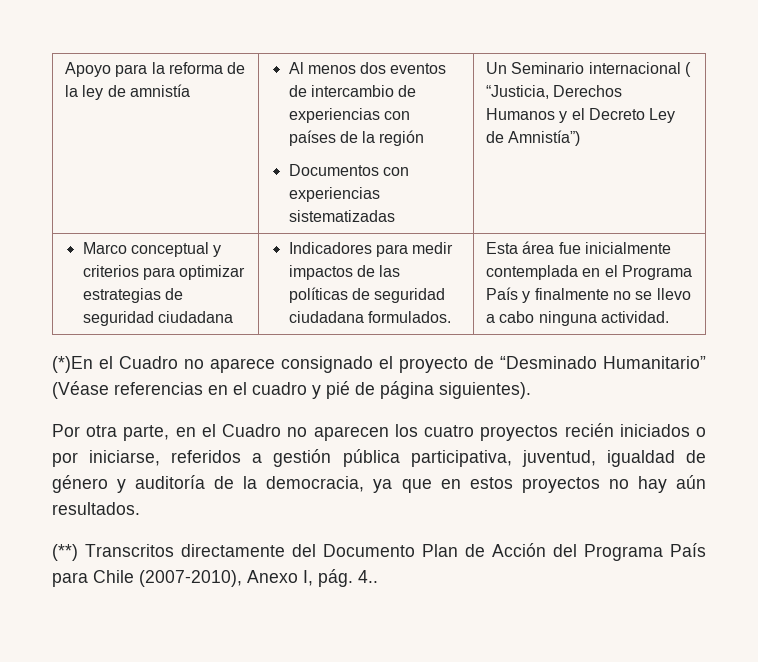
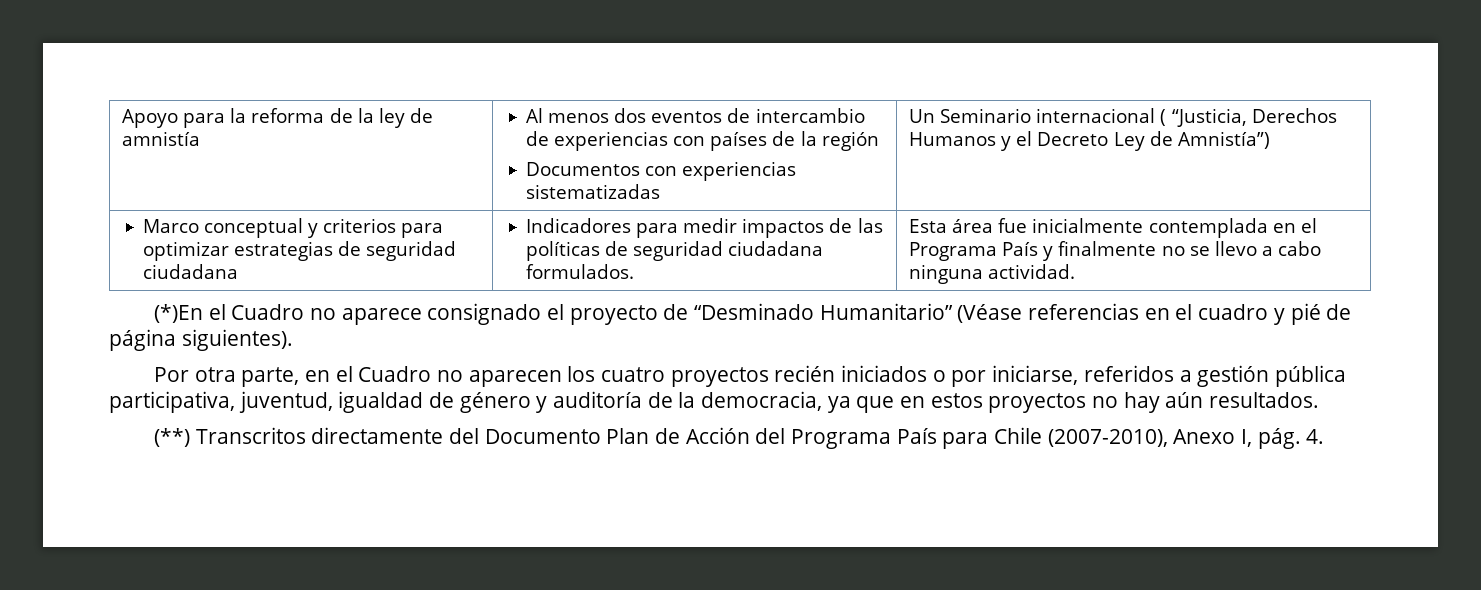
- 4..
+ 4.

